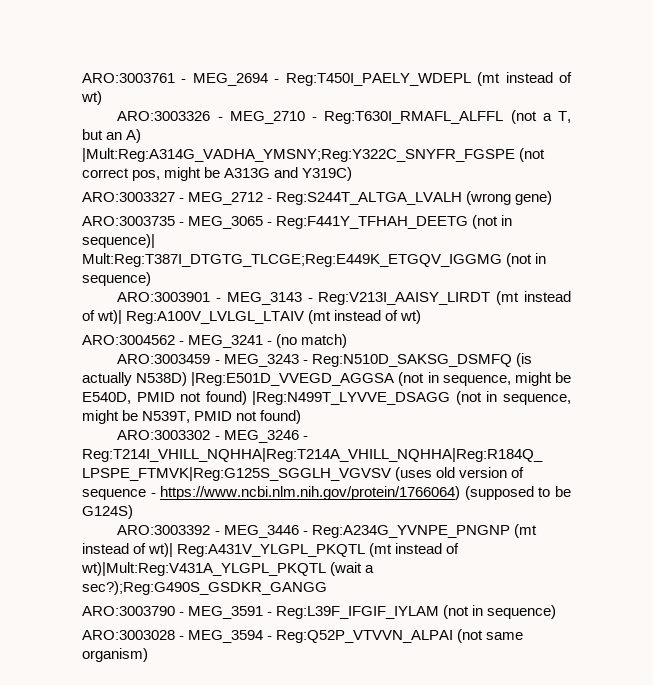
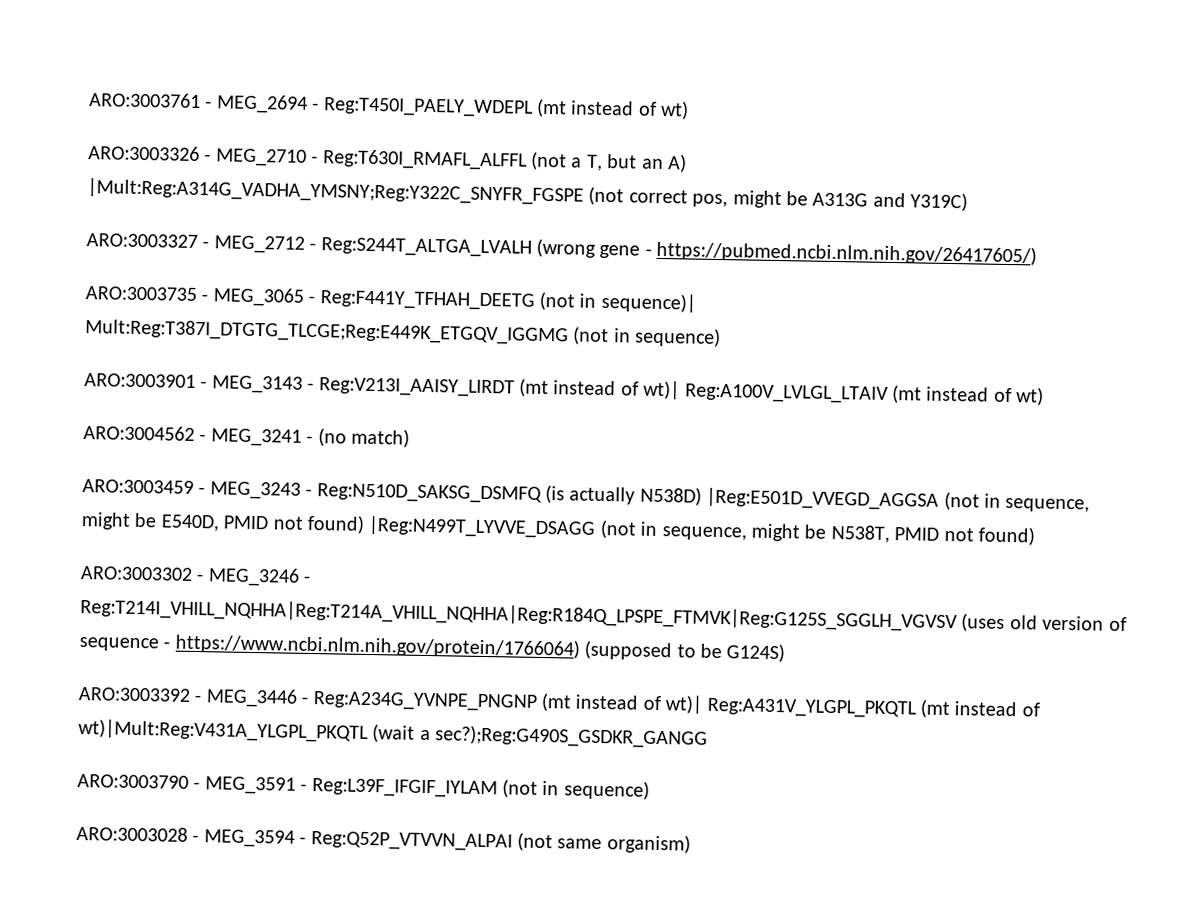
- ARO:3003327 - MEG_2712 - Reg:S244T_ALTGA_LVALH (wrong gene)
+ ARO:3003327 - MEG_2712 - Reg:S244T_ALTGA_LVALH (wrong gene - https://pubmed.ncbi.nlm.nih.gov/26417605/)
- ARO:3003459 - MEG_3243 - Reg:N510D_SAKSG_DSMFQ (is actually N538D) |Reg:E501D_VVEGD_AGGSA (not in sequence, might be E540D, PMID not found) |Reg:N499T_LYVVE_DSAGG (not in sequence, might be N539T, PMID not found)
+ ARO:3003459 - MEG_3243 - Reg:N510D_SAKSG_DSMFQ (is actually N538D) |Reg:E501D_VVEGD_AGGSA (not in sequence, might be E540D, PMID not found) |Reg:N499T_LYVVE_DSAGG (not in sequence, might be N538T, PMID not found)

